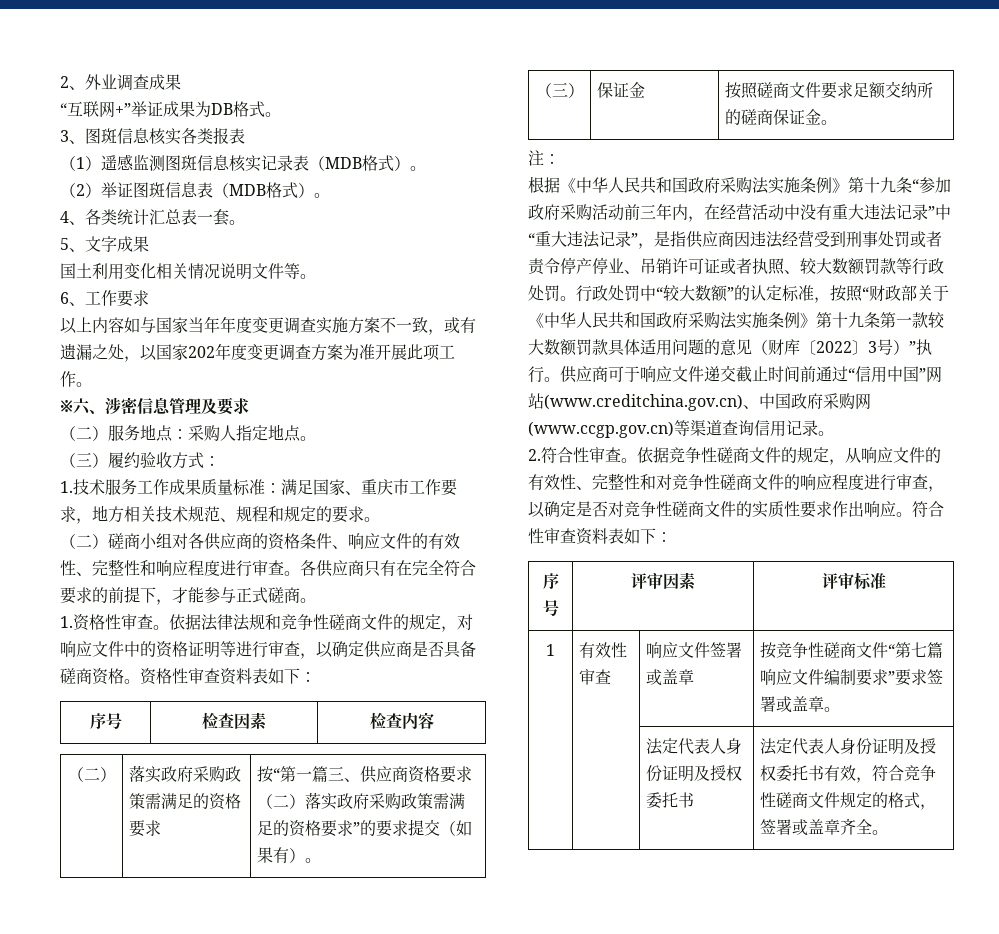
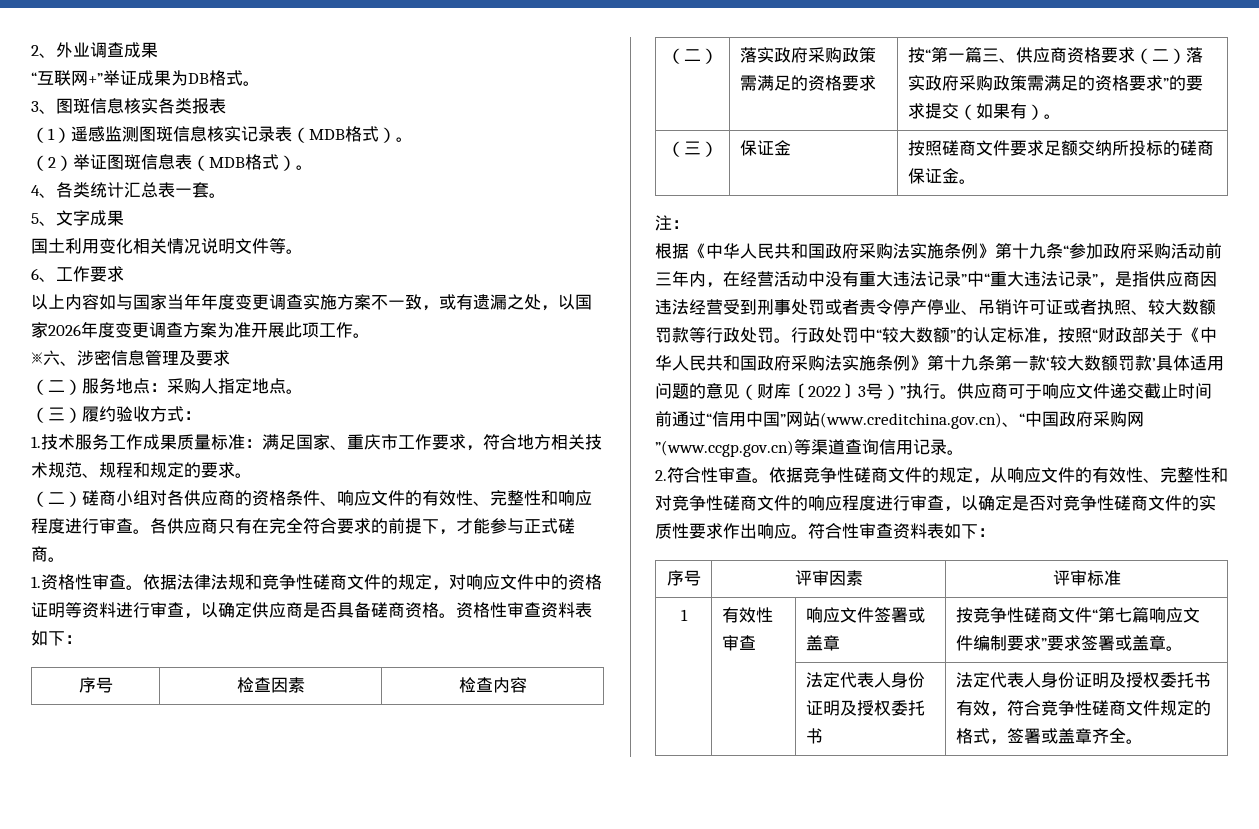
- 以上内容如与国家当年年度变更调查实施方案不一致，或有遗漏之处，以国家202年度变更调查方案为准开展此项工作。
+ 以上内容如与国家当年年度变更调查实施方案不一致，或有遗漏之处，以国家2026年度变更调查方案为准开展此项工作。
- 1.技术服务工作成果质量标准：满足国家、重庆市工作要求，地方相关技术规范、规程和规定的要求。
+ 1.技术服务工作成果质量标准：满足国家、重庆市工作要求，符合地方相关技术规范、规程和规定的要求。
- 依据法律法规和竞争性磋商文件的规定，对响应文件中的资格证明等进行审查，以确定供应商是否具备磋商资格。
+ 依据法律法规和竞争性磋商文件的规定，对响应文件中的资格证明等资料进行审查，以确定供应商是否具备磋商资格。
- （三） | 保证金 | 按照磋商文件要求足额交纳所的磋商保证金。
+ （三） | 保证金 | 按照磋商文件要求足额交纳所投标的磋商保证金。
- 行政处罚中“较大数额”的认定标准，按照“财政部关于《中华人民共和国政府采购法实施条例》第十九条第一款较大数额罚款具体适用问题的意见（财库〔2022〕3号）”执行。
+ 行政处罚中“较大数额”的认定标准，按照“财政部关于《中华人民共和国政府采购法实施条例》第十九条第一款‘较大数额罚款’具体适用问题的意见（财库〔2022〕3号）”执行。
- 供应商可于响应文件递交截止时间前通过“信用中国”网站(www.creditchina.gov.cn)、中国政府采购网(www.ccgp.gov.cn)等渠道查询信用记录。
+ 供应商可于响应文件递交截止时间前通过“信用中国”网站(www.creditchina.gov.cn)、“中国政府采购网”(www.ccgp.gov.cn)等渠道查询信用记录。

